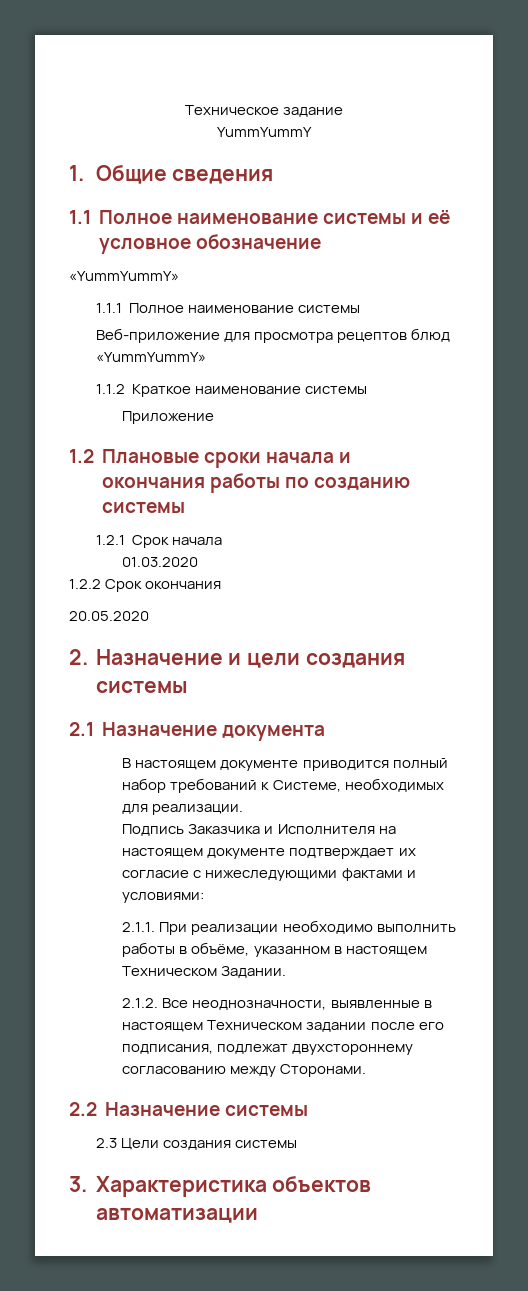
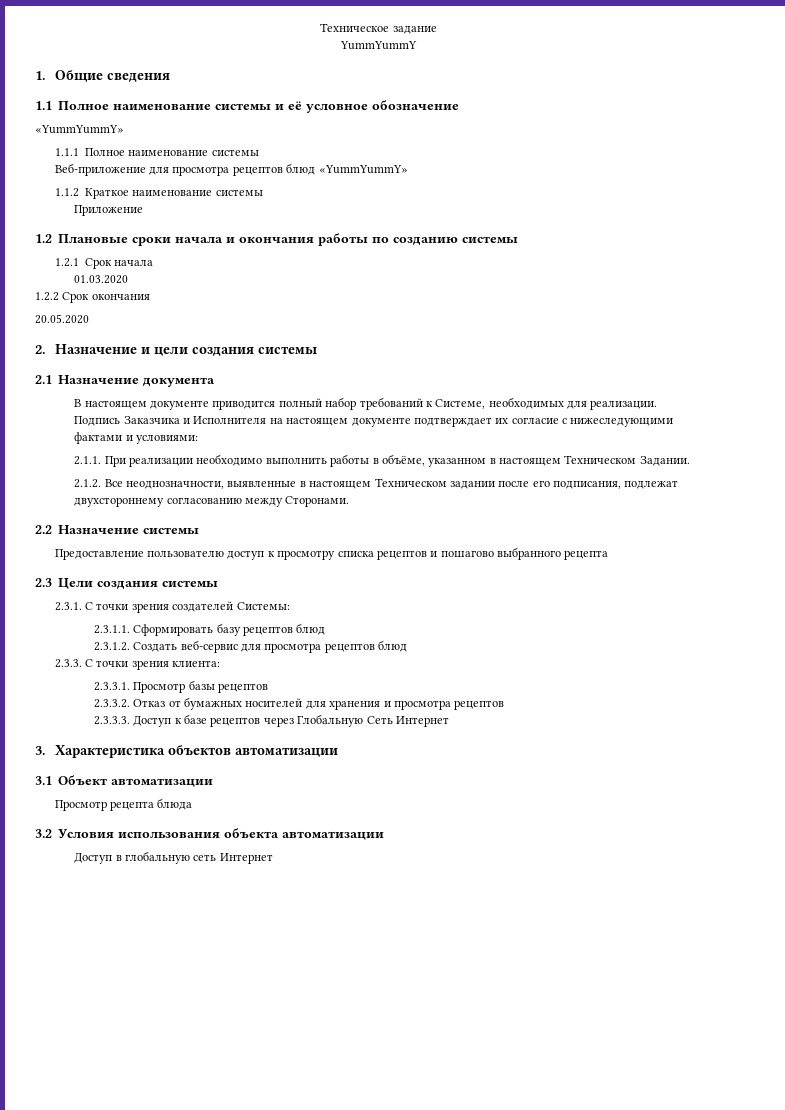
+ Предоставление пользователю доступ к просмотру списка рецептов и пошагово выбранного рецепта
  2.3 Цели создания системы
+ 2.3.1. С точки зрения создателей Системы:
+ 2.3.1.1. Сформировать базу рецептов блюд
+ 2.3.1.2. Создать веб-сервис для просмотра рецептов блюд
+ 2.3.3. С точки зрения клиента:
+ 2.3.3.1. Просмотр базы рецептов
+ 2.3.3.2. Отказ от бумажных носителей для хранения и просмотра рецептов
+ 2.3.3.3. Доступ к базе рецептов через Глобальную Сеть Интернет
  3. Характеристика объектов автоматизации
+ 3.1 Объект автоматизации
+ Просмотр рецепта блюда
+ 3.2 Условия использования объекта автоматизации
+ Доступ в глобальную сеть Интернет

